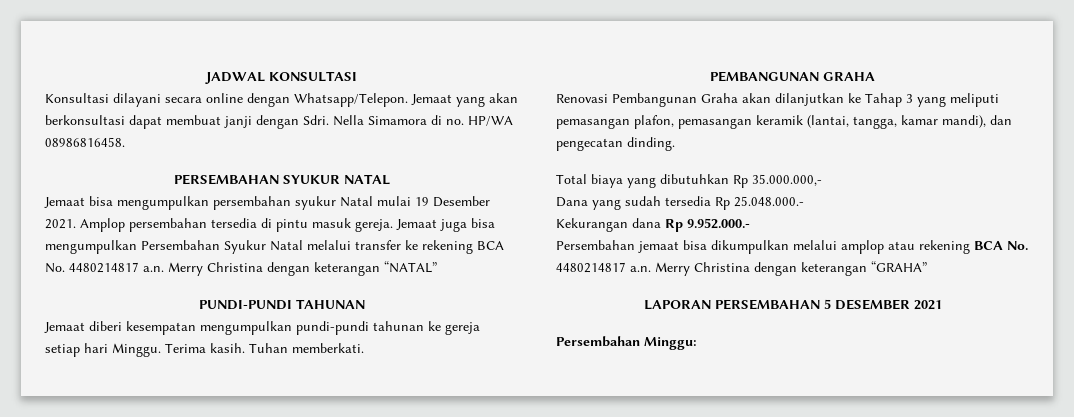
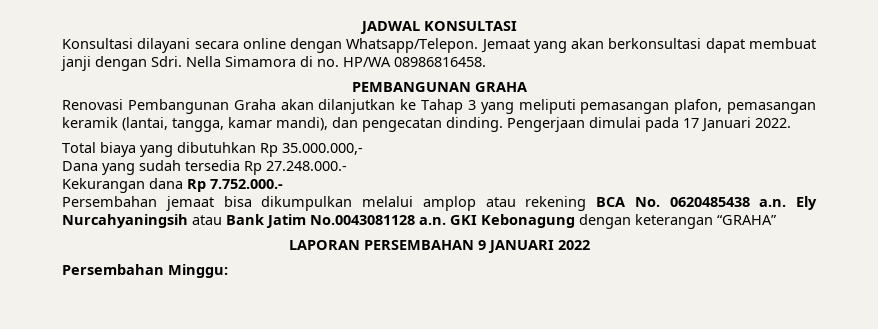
- PERSEMBAHAN SYUKUR NATAL
- Jemaat bisa mengumpulkan persembahan syukur Natal mulai 19 Desember 2021. Amplop persembahan tersedia di pintu masuk gereja. Jemaat juga bisa mengumpulkan Persembahan Syukur Natal melalui transfer ke rekening BCA No. 4480214817 a.n. Merry Christina dengan keterangan “NATAL”
- PUNDI-PUNDI TAHUNAN
- Jemaat diberi kesempatan mengumpulkan pundi-pundi tahunan ke gereja setiap hari Minggu. Terima kasih. Tuhan memberkati.
+ Pengerjaan dimulai pada 17 Januari 2022.
- Dana yang sudah tersedia Rp 25.048.000.-
+ Dana yang sudah tersedia Rp 27.248.000.-
- Kekurangan dana Rp 9.952.000.-
+ Kekurangan dana Rp 7.752.000.-
- Persembahan jemaat bisa dikumpulkan melalui amplop atau rekening BCA No. 4480214817 a.n. Merry Christina dengan keterangan “GRAHA”
+ Persembahan jemaat bisa dikumpulkan melalui amplop atau rekening BCA No. 0620485438 a.n. Ely Nurcahyaningsih atau Bank Jatim No.0043081128 a.n. GKI Kebonagung dengan keterangan “GRAHA”
- LAPORAN PERSEMBAHAN 5 DESEMBER 2021
+ LAPORAN PERSEMBAHAN 9 JANUARI 2022

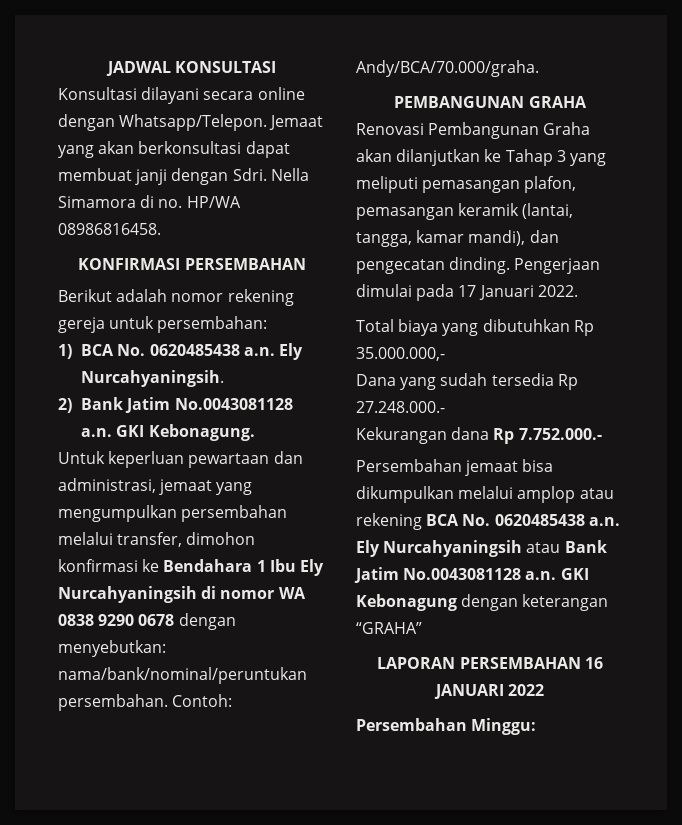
+ KONFIRMASI PERSEMBAHAN
+ Berikut adalah nomor rekening gereja untuk persembahan:
+ 1) BCA No. 0620485438 a.n. Ely Nurcahyaningsih.
+ 2) Bank Jatim No.0043081128 a.n. GKI Kebonagung.
+ Untuk keperluan pewartaan dan administrasi, jemaat yang mengumpulkan persembahan melalui transfer, dimohon konfirmasi ke Bendahara 1 Ibu Ely Nurcahyaningsih di nomor WA 0838 9290 0678 dengan menyebutkan: nama/bank/nominal/peruntukan persembahan. Contoh: Andy/BCA/70.000/graha.
- LAPORAN PERSEMBAHAN 9 JANUARI 2022
+ LAPORAN PERSEMBAHAN 16 JANUARI 2022

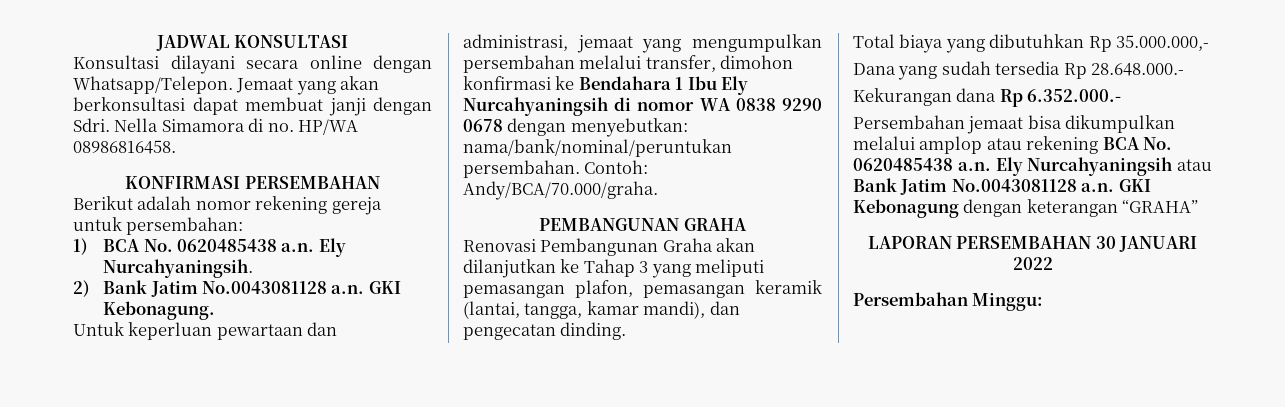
- Pengerjaan dimulai pada 17 Januari 2022.
- Dana yang sudah tersedia Rp 27.248.000.-
+ Dana yang sudah tersedia Rp 28.648.000.-
- Kekurangan dana Rp 7.752.000.-
+ Kekurangan dana Rp 6.352.000.-
- LAPORAN PERSEMBAHAN 16 JANUARI 2022
+ LAPORAN PERSEMBAHAN 30 JANUARI 2022

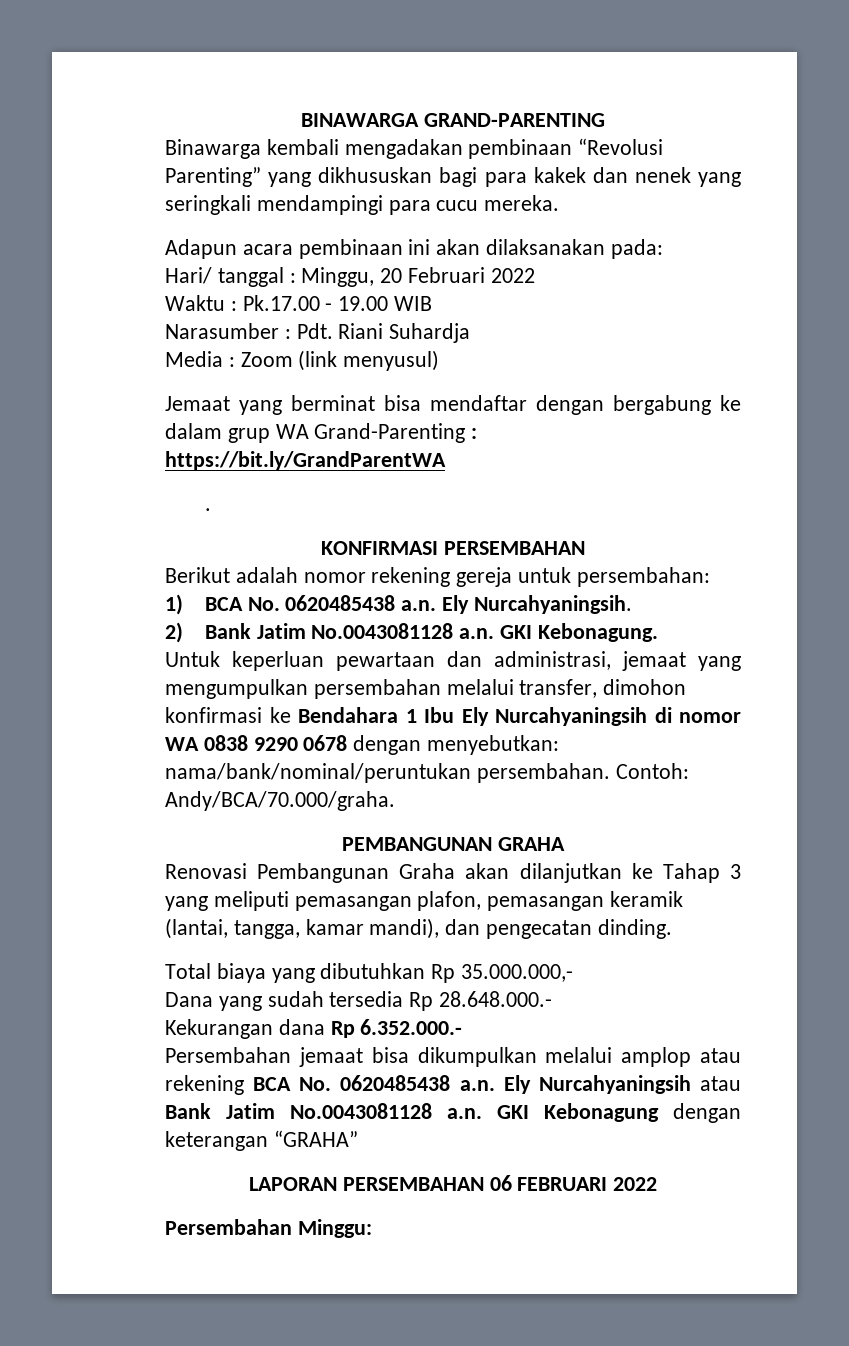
- JADWAL KONSULTASI
- Konsultasi dilayani secara online dengan Whatsapp/Telepon. Jemaat yang akan berkonsultasi dapat membuat janji dengan Sdri. Nella Simamora di no. HP/WA 08986816458.
+ BINAWARGA GRAND-PARENTING
+ Binawarga kembali mengadakan pembinaan “Revolusi Parenting” yang dikhususkan bagi para kakek dan nenek yang seringkali mendampingi para cucu mereka.
+ Adapun acara pembinaan ini akan dilaksanakan pada:
+ Hari/ tanggal : Minggu, 20 Februari 2022
+ Waktu : Pk.17.00 - 19.00 WIB
+ Narasumber : Pdt. Riani Suhardja
+ Media : Zoom (link menyusul)
+ Jemaat yang berminat bisa mendaftar dengan bergabung ke dalam grup WA Grand-Parenting : https://bit.ly/GrandParentWA
+ .
- LAPORAN PERSEMBAHAN 30 JANUARI 2022
+ LAPORAN PERSEMBAHAN 06 FEBRUARI 2022

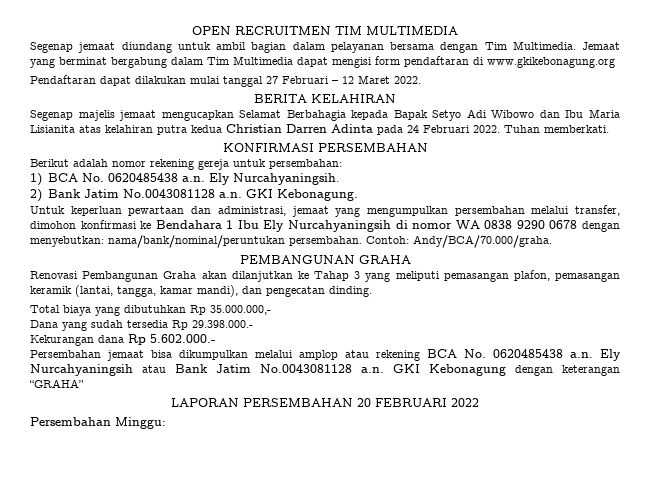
- BINAWARGA GRAND-PARENTING
- Binawarga kembali mengadakan pembinaan “Revolusi Parenting” yang dikhususkan bagi para kakek dan nenek yang seringkali mendampingi para cucu mereka.
- Adapun acara pembinaan ini akan dilaksanakan pada:
- Hari/ tanggal : Minggu, 20 Februari 2022
- Waktu : Pk.17.00 - 19.00 WIB
- Narasumber : Pdt. Riani Suhardja
- Media : Zoom (link menyusul)
- Jemaat yang berminat bisa mendaftar dengan bergabung ke dalam grup WA Grand-Parenting : https://bit.ly/GrandParentWA
- .
+ OPEN RECRUITMEN TIM MULTIMEDIA
+ Segenap jemaat diundang untuk ambil bagian dalam pelayanan bersama dengan Tim Multimedia. Jemaat yang berminat bergabung dalam Tim Multimedia dapat mengisi form pendaftaran di www.gkikebonagung.org
+ Pendaftaran dapat dilakukan mulai tanggal 27 Februari – 12 Maret 2022.
+ BERITA KELAHIRAN
+ Segenap majelis jemaat mengucapkan Selamat Berbahagia kepada Bapak Setyo Adi Wibowo dan Ibu Maria Lisianita atas kelahiran putra kedua Christian Darren Adinta pada 24 Februari 2022. Tuhan memberkati.
- Dana yang sudah tersedia Rp 28.648.000.-
+ Dana yang sudah tersedia Rp 29.398.000.-
- Kekurangan dana Rp 6.352.000.-
+ Kekurangan dana Rp 5.602.000.-
- LAPORAN PERSEMBAHAN 06 FEBRUARI 2022
+ LAPORAN PERSEMBAHAN 20 FEBRUARI 2022

